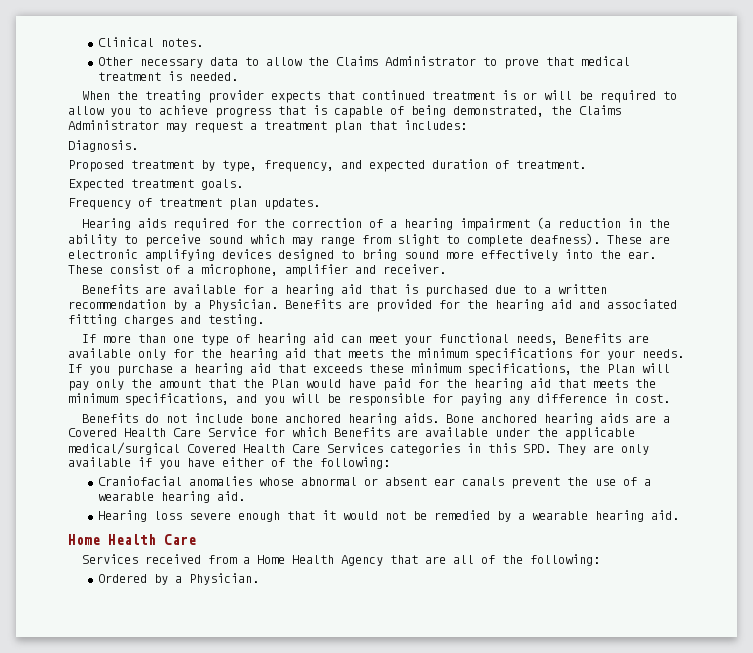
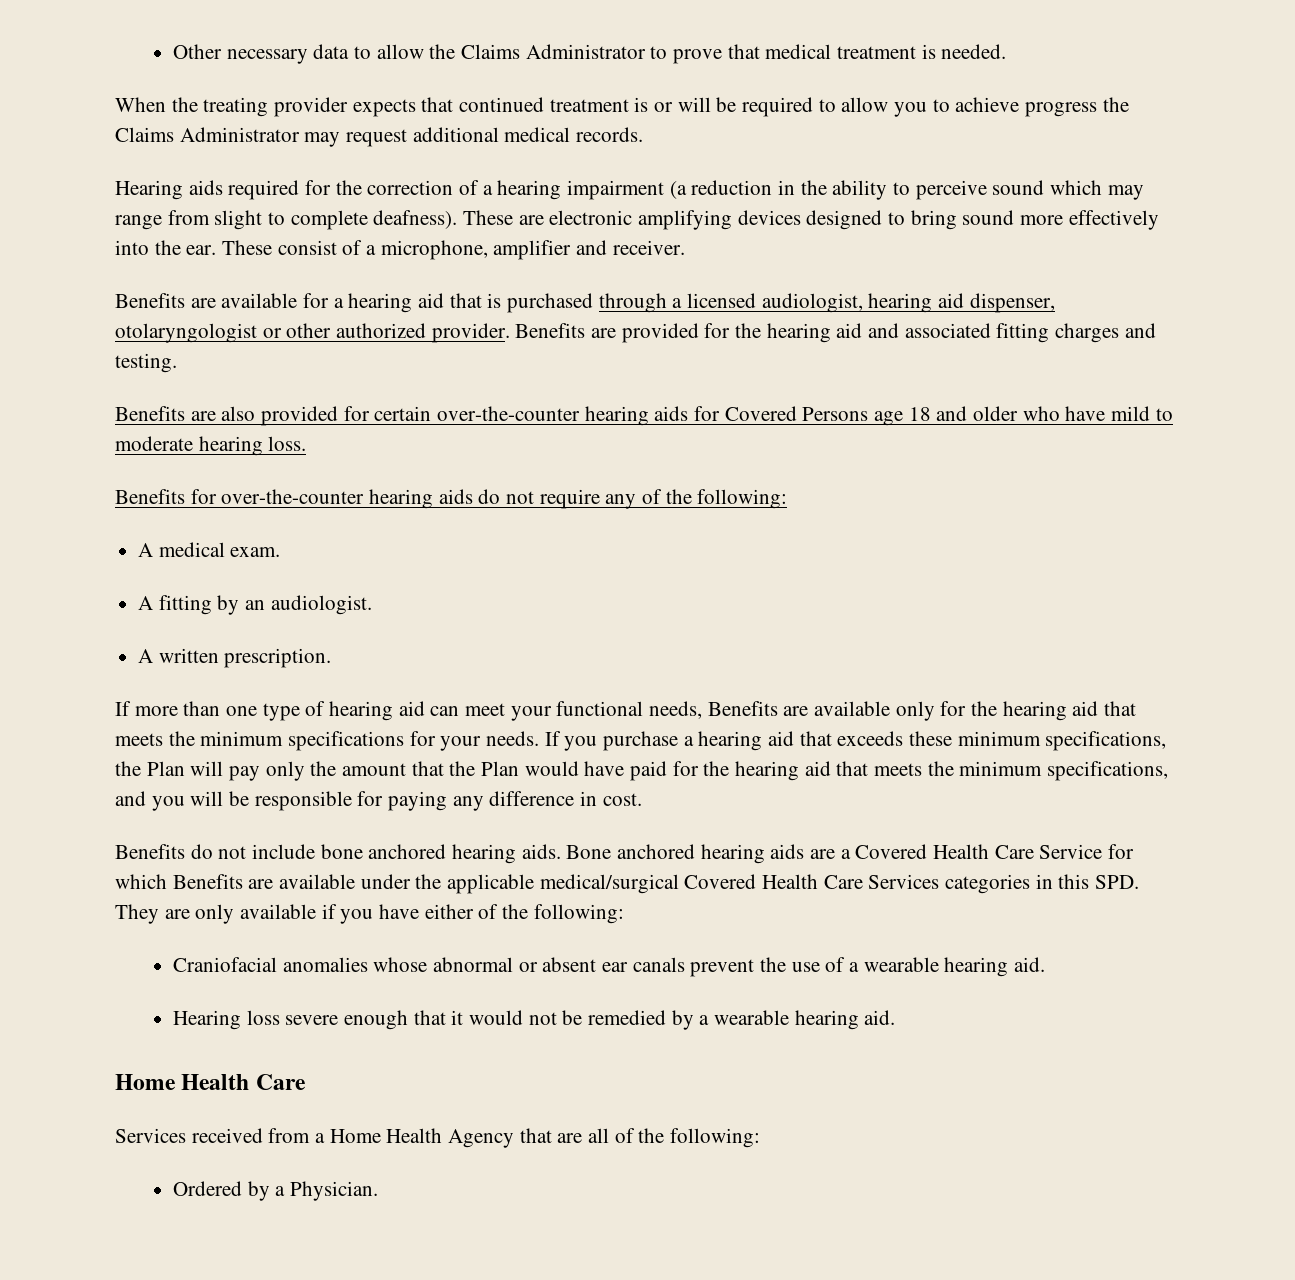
- Clinical notes.
- When the treating provider expects that continued treatment is or will be required to allow you to achieve progress that is capable of being demonstrated, the Claims Administrator may request a treatment plan that includes:
- Diagnosis.
- Proposed treatment by type, frequency, and expected duration of treatment.
- Expected treatment goals.
- Frequency of treatment plan updates.
+ When the treating provider expects that continued treatment is or will be required to allow you to achieve progress the Claims Administrator may request additional medical records.
- Benefits are available for a hearing aid that is purchased due to a written recommendation by a Physician.
+ Benefits are available for a hearing aid that is purchased through a licensed audiologist, hearing aid dispenser, otolaryngologist or other authorized provider.
+ Benefits are also provided for certain over-the-counter hearing aids for Covered Persons age 18 and older who have mild to moderate hearing loss.
+ Benefits for over-the-counter hearing aids do not require any of the following:
+ A medical exam.
+ A fitting by an audiologist.
+ A written prescription.

